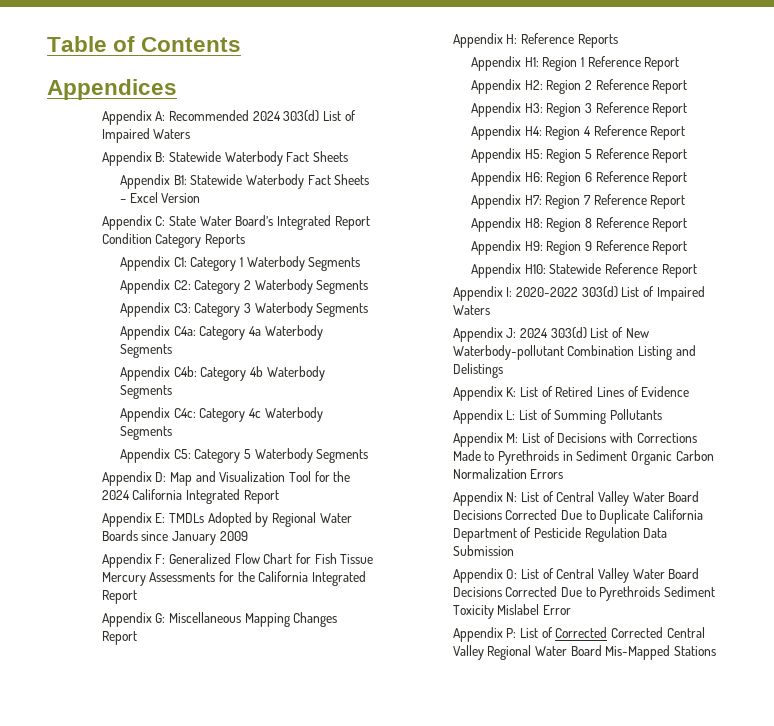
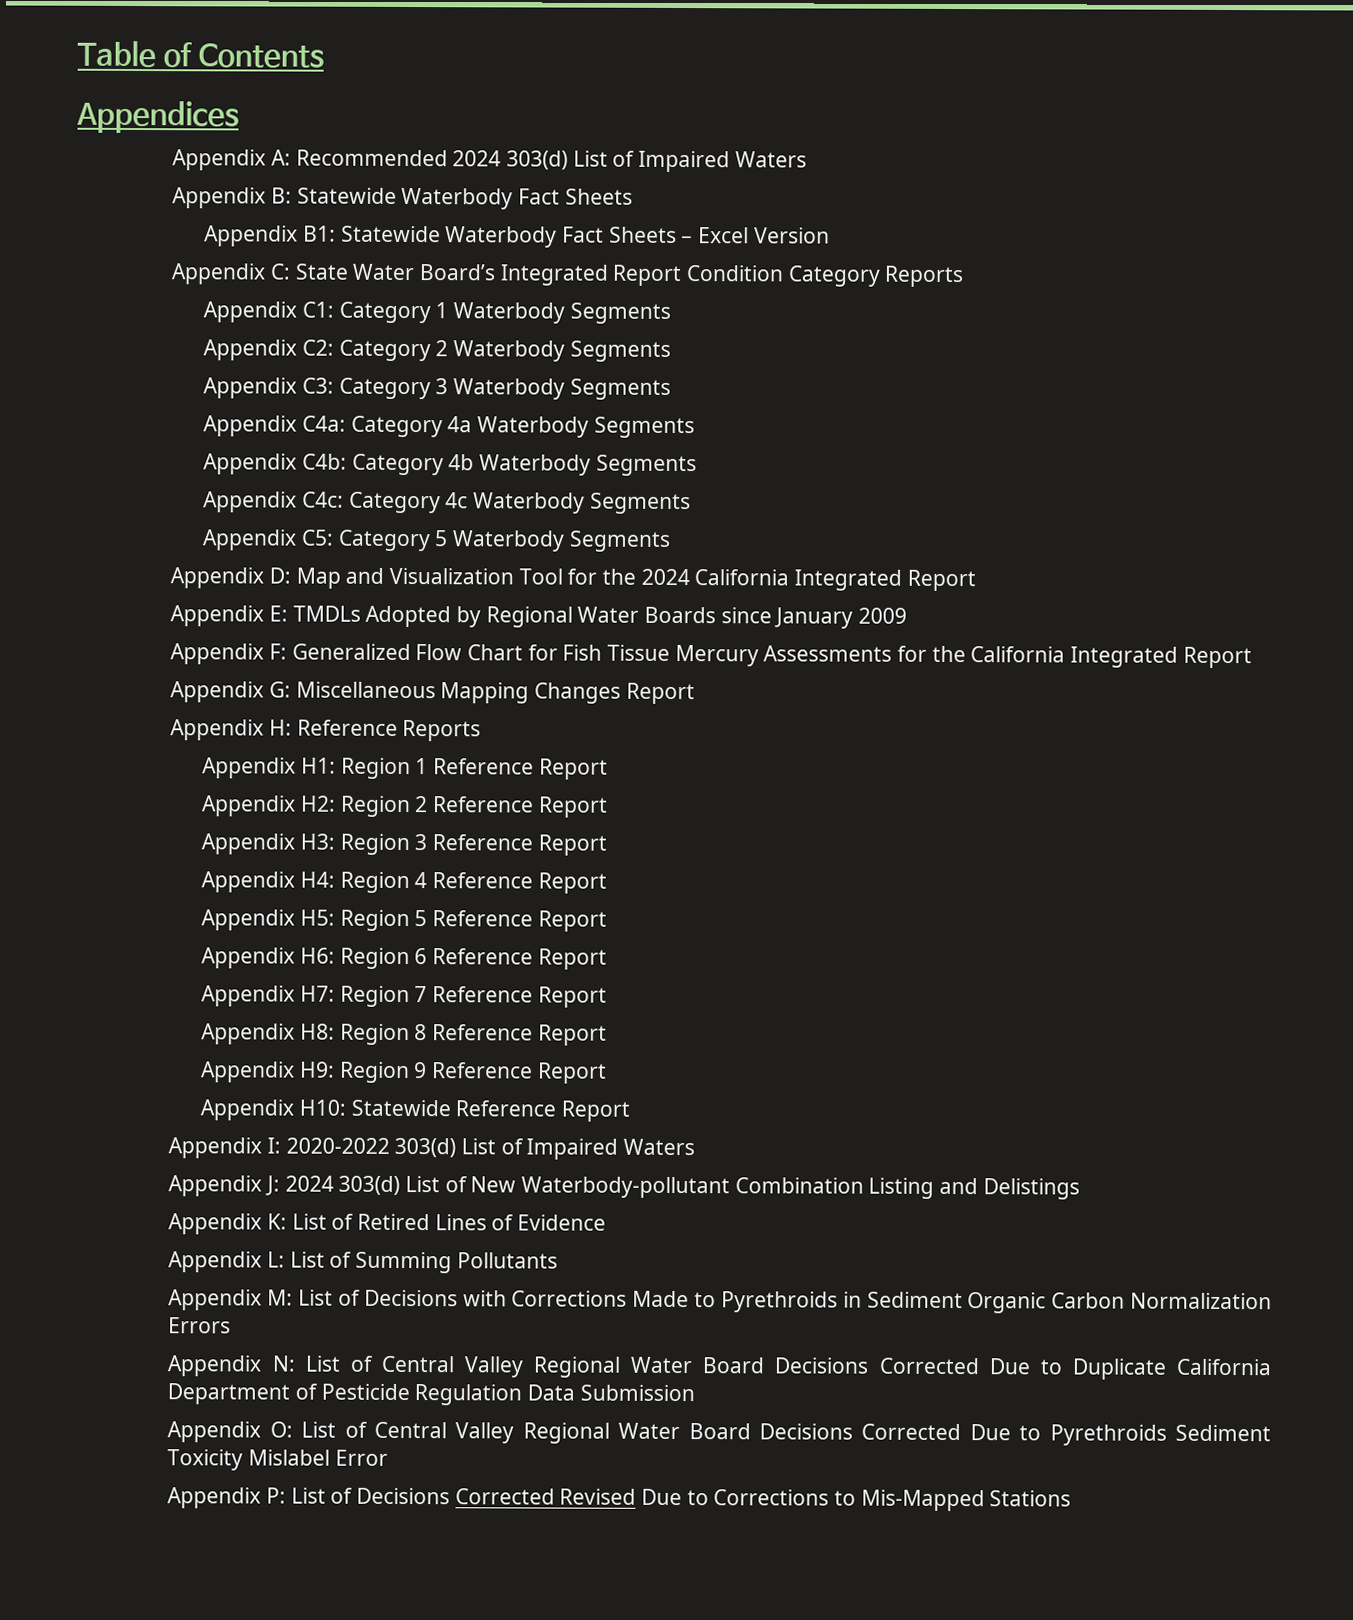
- Appendix N: List of Central Valley Water Board Decisions Corrected Due to Duplicate California Department of Pesticide Regulation Data Submission
+ Appendix N: List of Central Valley Regional Water Board Decisions Corrected Due to Duplicate California Department of Pesticide Regulation Data Submission
- Appendix O: List of Central Valley Water Board Decisions Corrected Due to Pyrethroids Sediment Toxicity Mislabel Error
+ Appendix O: List of Central Valley Regional Water Board Decisions Corrected Due to Pyrethroids Sediment Toxicity Mislabel Error
- Appendix P: List of Corrected Corrected Central Valley Regional Water Board Mis-Mapped Stations
+ Appendix P: List of Decisions Corrected Revised Due to Corrections to Mis-Mapped Stations

